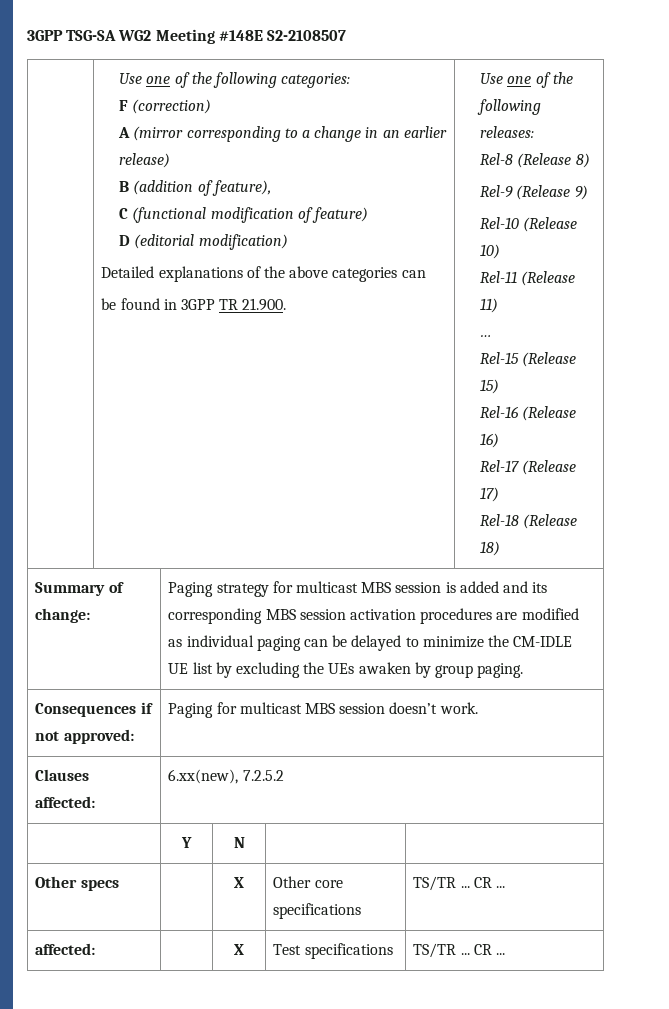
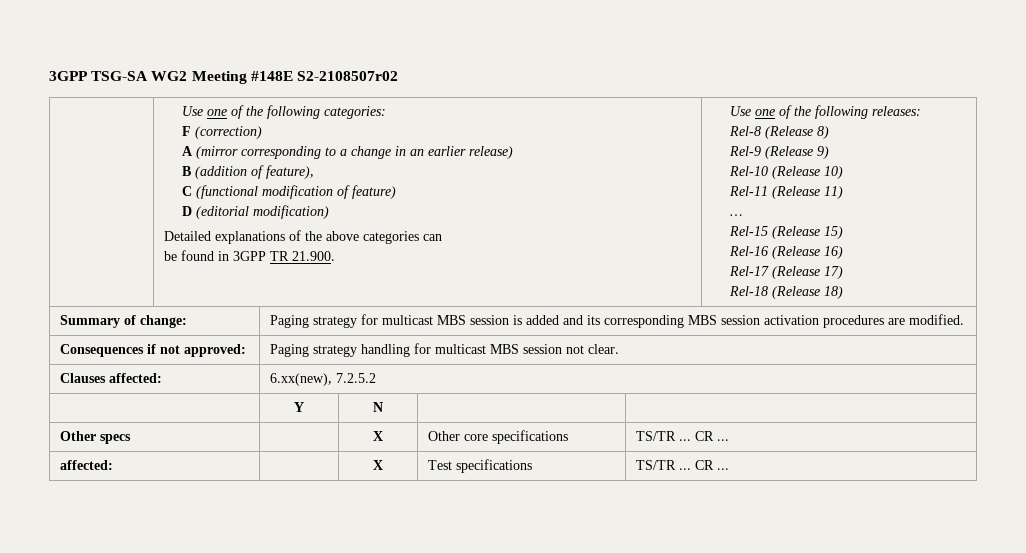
- 3GPP TSG-SA WG2 Meeting #148E S2-2108507
+ 3GPP TSG-SA WG2 Meeting #148E S2-2108507r02
- Summary of change: | Paging strategy for multicast MBS session is added and its corresponding MBS session activation procedures are modified as individual paging can be delayed to minimize the CM-IDLE UE list by excluding the UEs awaken by group paging.
+ Summary of change: | Paging strategy for multicast MBS session is added and its corresponding MBS session activation procedures are modified.
- Consequences if not approved: | Paging for multicast MBS session doesn’t work.
+ Consequences if not approved: | Paging strategy handling for multicast MBS session not clear.

